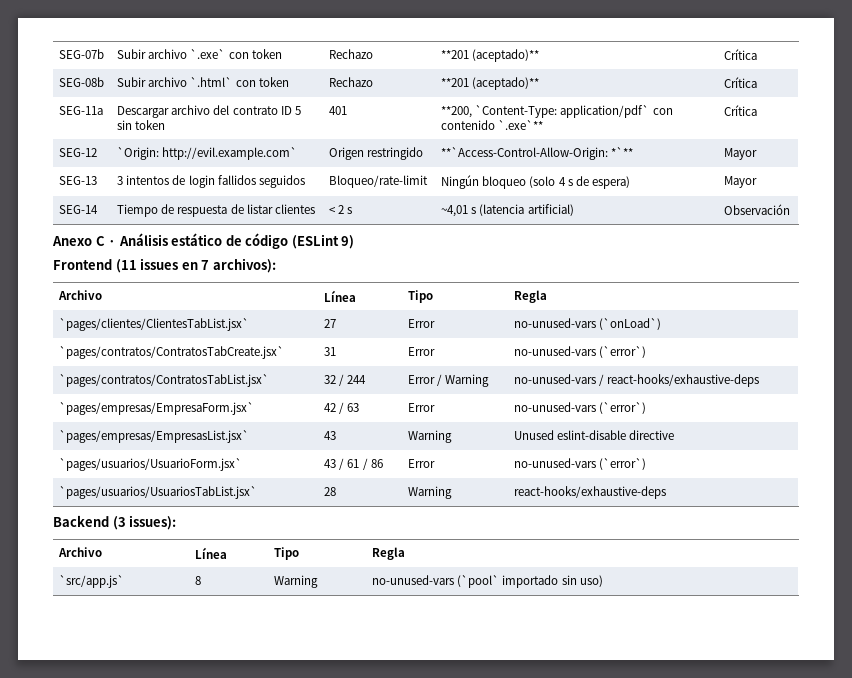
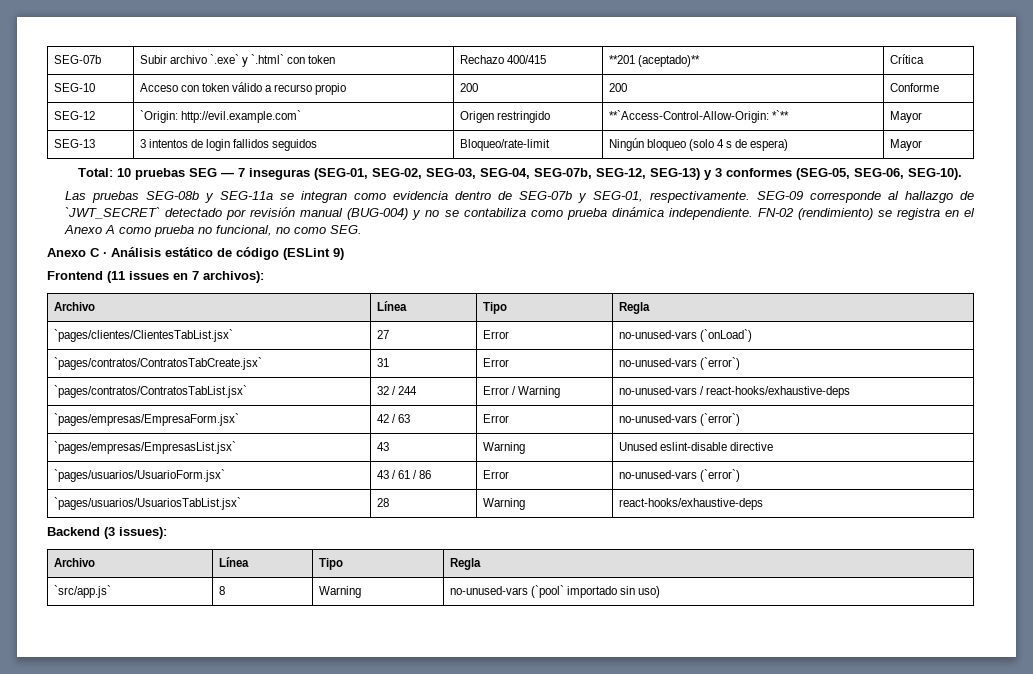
- SEG-07b | Subir archivo `.exe` con token | Rechazo | **201 (aceptado)** | Crítica
- SEG-08b | Subir archivo `.html` con token | Rechazo | **201 (aceptado)** | Crítica
- SEG-11a | Descargar archivo del contrato ID 5 sin token | 401 | **200, `Content-Type: application/pdf` con contenido `.exe`** | Crítica
+ SEG-07b | Subir archivo `.exe` y `.html` con token | Rechazo 400/415 | **201 (aceptado)** | Crítica
+ SEG-10 | Acceso con token válido a recurso propio | 200 | 200 | Conforme
- SEG-14 | Tiempo de respuesta de listar clientes | < 2 s | ~4,01 s (latencia artificial) | Observación
+ Total: 10 pruebas SEG — 7 inseguras (SEG-01, SEG-02, SEG-03, SEG-04, SEG-07b, SEG-12, SEG-13) y 3 conformes (SEG-05, SEG-06, SEG-10).
+ Las pruebas SEG-08b y SEG-11a se integran como evidencia dentro de SEG-07b y SEG-01, respectivamente. SEG-09 corresponde al hallazgo de `JWT_SECRET` detectado por revisión manual (BUG-004) y no se contabiliza como prueba dinámica independiente. FN-02 (rendimiento) se registra en el Anexo A como prueba no funcional, no como SEG.

